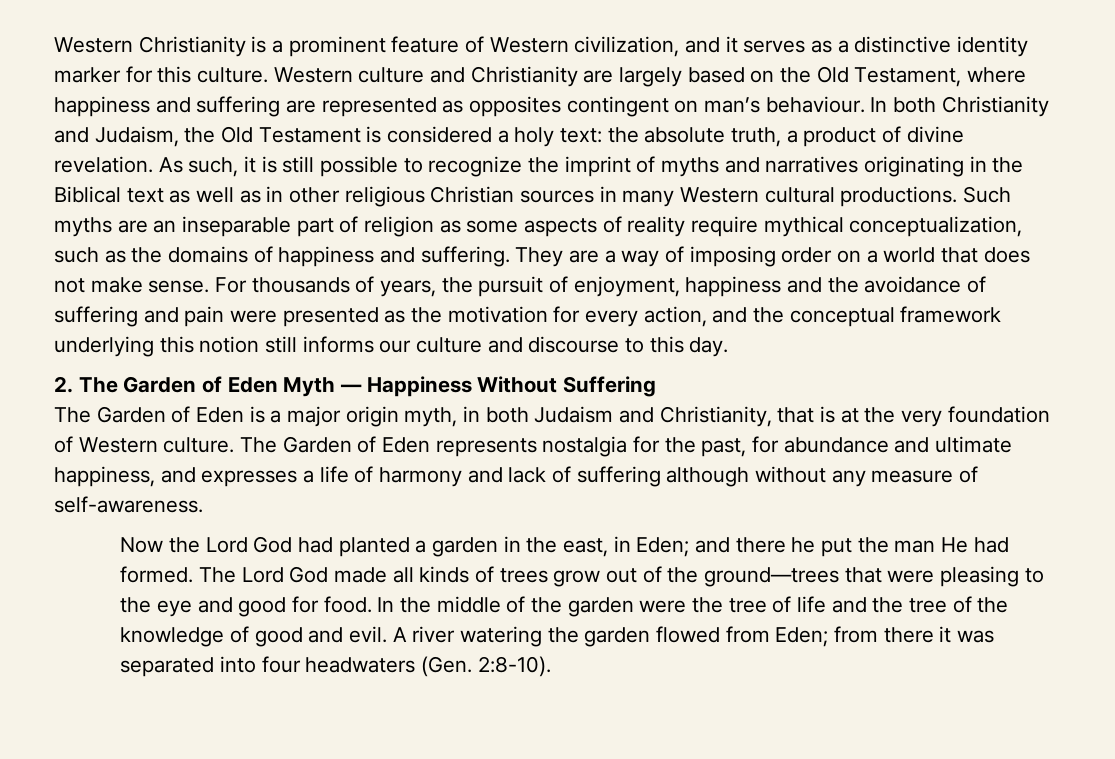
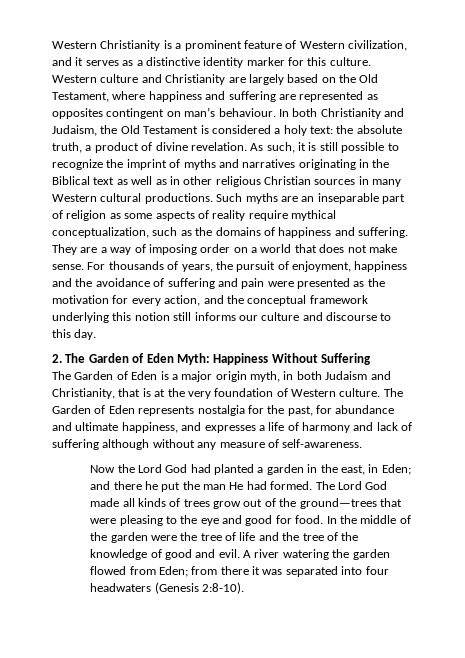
- 2. The Garden of Eden Myth — Happiness Without Suffering
+ 2. The Garden of Eden Myth: Happiness Without Suffering
- A river watering the garden flowed from Eden; from there it was separated into four headwaters (Gen. 2:8-10).
+ A river watering the garden flowed from Eden; from there it was separated into four headwaters (Genesis 2:8-10).

